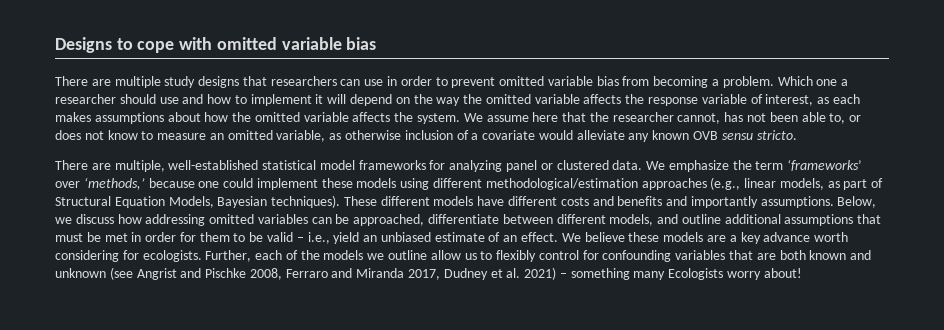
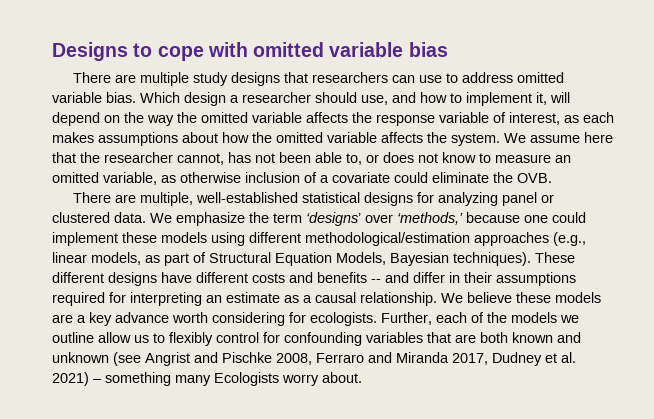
- There are multiple study designs that researchers can use in order to prevent omitted variable bias from becoming a problem. Which one a researcher should use and how to implement it will depend on the way the omitted variable affects the response variable of interest, as each makes assumptions about how the omitted variable affects the system.
+ There are multiple study designs that researchers can use to address omitted variable bias. Which design a researcher should use, and how to implement it, will depend on the way the omitted variable affects the response variable of interest, as each makes assumptions about how the omitted variable affects the system.
- We assume here that the researcher cannot, has not been able to, or does not know to measure an omitted variable, as otherwise inclusion of a covariate would alleviate any known OVB sensu stricto.
+ We assume here that the researcher cannot, has not been able to, or does not know to measure an omitted variable, as otherwise inclusion of a covariate could eliminate the OVB.
- There are multiple, well-established statistical model frameworks for analyzing panel or clustered data.
+ There are multiple, well-established statistical designs for analyzing panel or clustered data.
- We emphasize the term ‘frameworks’ over ‘methods,’ because one could implement these models using different methodological/estimation approaches (e.g., linear models, as part of Structural Equation Models, Bayesian techniques).
+ We emphasize the term ‘designs’ over ‘methods,’ because one could implement these models using different methodological/estimation approaches (e.g., linear models, as part of Structural Equation Models, Bayesian techniques).
- These different models have different costs and benefits and importantly assumptions. Below, we discuss how addressing omitted variables can be approached, differentiate between different models, and outline additional assumptions that must be met in order for them to be valid – i.e., yield an unbiased estimate of an effect.
+ These different designs have different costs and benefits -- and differ in their assumptions required for interpreting an estimate as a causal relationship.
- Further, each of the models we outline allow us to flexibly control for confounding variables that are both known and unknown (see Angrist and Pischke 2008, Ferraro and Miranda 2017, Dudney et al. 2021) – something many Ecologists worry about!
+ Further, each of the models we outline allow us to flexibly control for confounding variables that are both known and unknown (see Angrist and Pischke 2008, Ferraro and Miranda 2017, Dudney et al. 2021) – something many Ecologists worry about.

